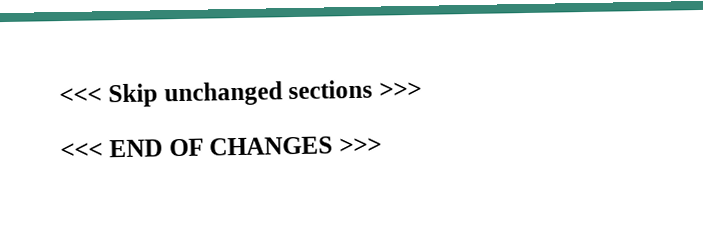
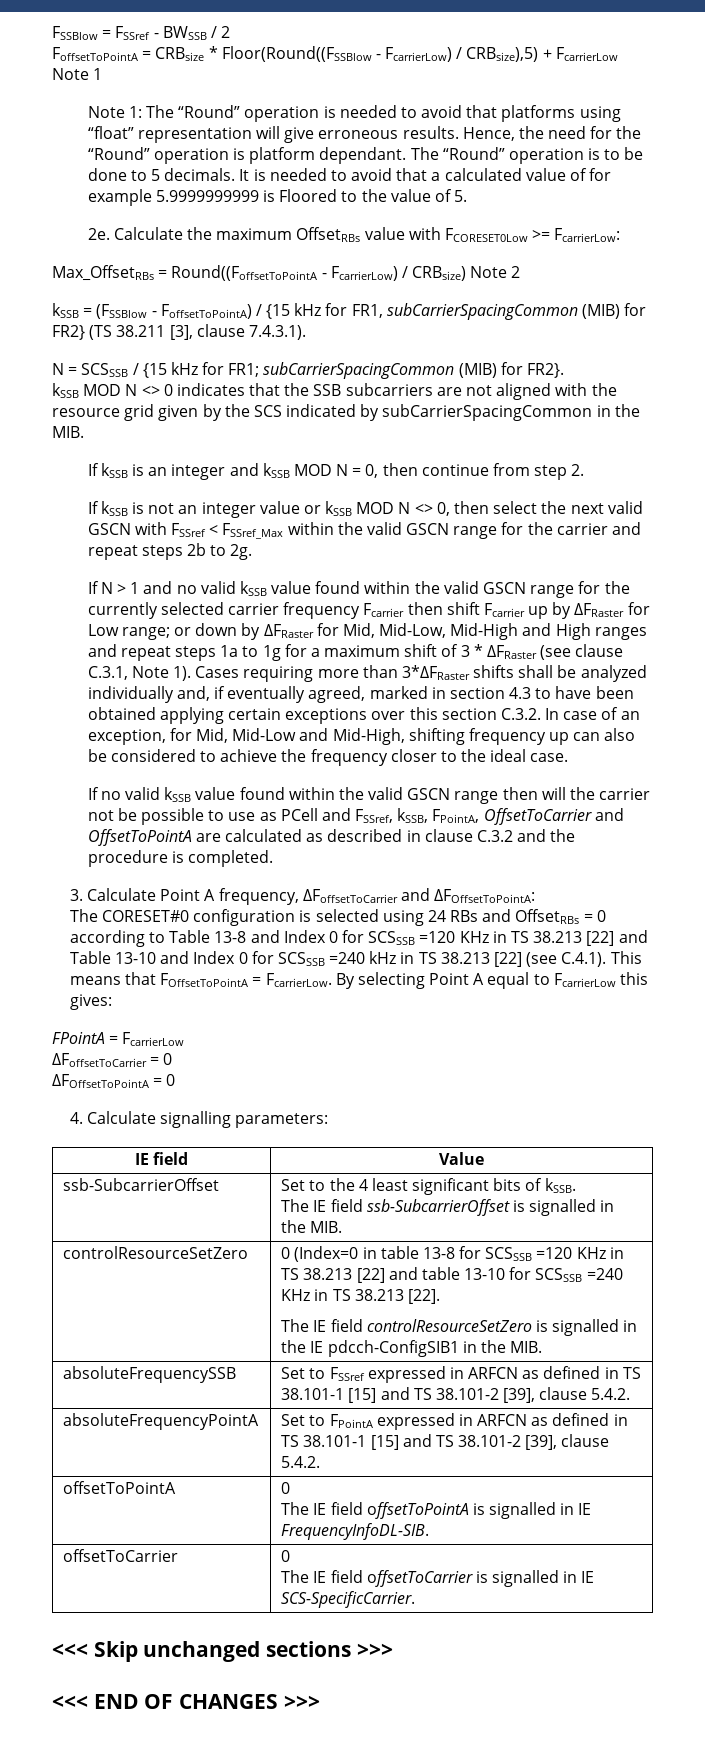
+ FSSBlow = FSSref - BWSSB / 2
+ FoffsetToPointA = CRBsize * Floor(Round((FSSBlow - FcarrierLow) / CRBsize),5) + FcarrierLow Note 1
+ Note 1: The “Round” operation is needed to avoid that platforms using “float” representation will give erroneous results. Hence, the need for the “Round” operation is platform dependant. The “Round” operation is to be done to 5 decimals. It is needed to avoid that a calculated value of for example 5.9999999999 is Floored to the value of 5.
+ 2e. Calculate the maximum OffsetRBs value with FCORESET0Low >= FcarrierLow:
+ Max_OffsetRBs = Round((FoffsetToPointA - FcarrierLow) / CRBsize) Note 2
+ kSSB = (FSSBlow - FoffsetToPointA) / {15 kHz for FR1, subCarrierSpacingCommon (MIB) for FR2} (TS 38.211 [3], clause 7.4.3.1).
+ N = SCSSSB / {15 kHz for FR1; subCarrierSpacingCommon (MIB) for FR2}.
+ kSSB MOD N <> 0 indicates that the SSB subcarriers are not aligned with the resource grid given by the SCS indicated by subCarrierSpacingCommon in the MIB.
+ If kSSB is an integer and kSSB MOD N = 0, then continue from step 2.
+ If kSSB is not an integer value or kSSB MOD N <> 0, then select the next valid GSCN with FSSref < FSSref_Max within the valid GSCN range for the carrier and repeat steps 2b to 2g.
+ If N > 1 and no valid kSSB value found within the valid GSCN range for the currently selected carrier frequency Fcarrier then shift Fcarrier up by ΔFRaster for Low range; or down by ΔFRaster for Mid, Mid-Low, Mid-High and High ranges and repeat steps 1a to 1g for a maximum shift of 3 * ΔFRaster (see clause C.3.1, Note 1). Cases requiring more than 3*ΔFRaster shifts shall be analyzed individually and, if eventually agreed, marked in section 4.3 to have been obtained applying certain exceptions over this section C.3.2. In case of an exception, for Mid, Mid-Low and Mid-High, shifting frequency up can also be considered to achieve the frequency closer to the ideal case.
+ If no valid kSSB value found within the valid GSCN range then will the carrier not be possible to use as PCell and FSSref, kSSB, FPointA, OffsetToCarrier and OffsetToPointA are calculated as described in clause C.3.2 and the procedure is completed.
+ 3. Calculate Point A frequency, ΔFoffsetToCarrier and ΔFOffsetToPointA:
+ The CORESET#0 configuration is selected using 24 RBs and OffsetRBs = 0 according to Table 13-8 and Index 0 for SCSSSB =120 KHz in TS 38.213 [22] and Table 13-10 and Index 0 for SCSSSB =240 kHz in TS 38.213 [22] (see C.4.1). This means that FOffsetToPointA = FcarrierLow. By selecting Point A equal to FcarrierLow this gives:
+ FPointA = FcarrierLow
+ ΔFoffsetToCarrier = 0
+ ΔFOffsetToPointA = 0
+ 4. Calculate signalling parameters:
+ IE field | Value
+ ssb-SubcarrierOffset | Set to the 4 least significant bits of kSSB.
+ The IE field ssb-SubcarrierOffset is signalled in the MIB.
+ controlResourceSetZero | 0 (Index=0 in table 13-8 for SCSSSB =120 KHz in TS 38.213 [22] and table 13-10 for SCSSSB =240 KHz in TS 38.213 [22].
+ The IE field controlResourceSetZero is signalled in the IE pdcch-ConfigSIB1 in the MIB.
+ absoluteFrequencySSB | Set to FSSref expressed in ARFCN as defined in TS 38.101-1 [15] and TS 38.101-2 [39], clause 5.4.2.
+ absoluteFrequencyPointA | Set to FPointA expressed in ARFCN as defined in TS 38.101-1 [15] and TS 38.101-2 [39], clause 5.4.2.
+ offsetToPointA | 0
+ The IE field offsetToPointA is signalled in IE FrequencyInfoDL-SIB.
+ offsetToCarrier | 0
+ The IE field offsetToCarrier is signalled in IE SCS-SpecificCarrier.

